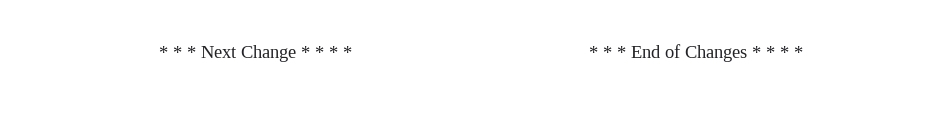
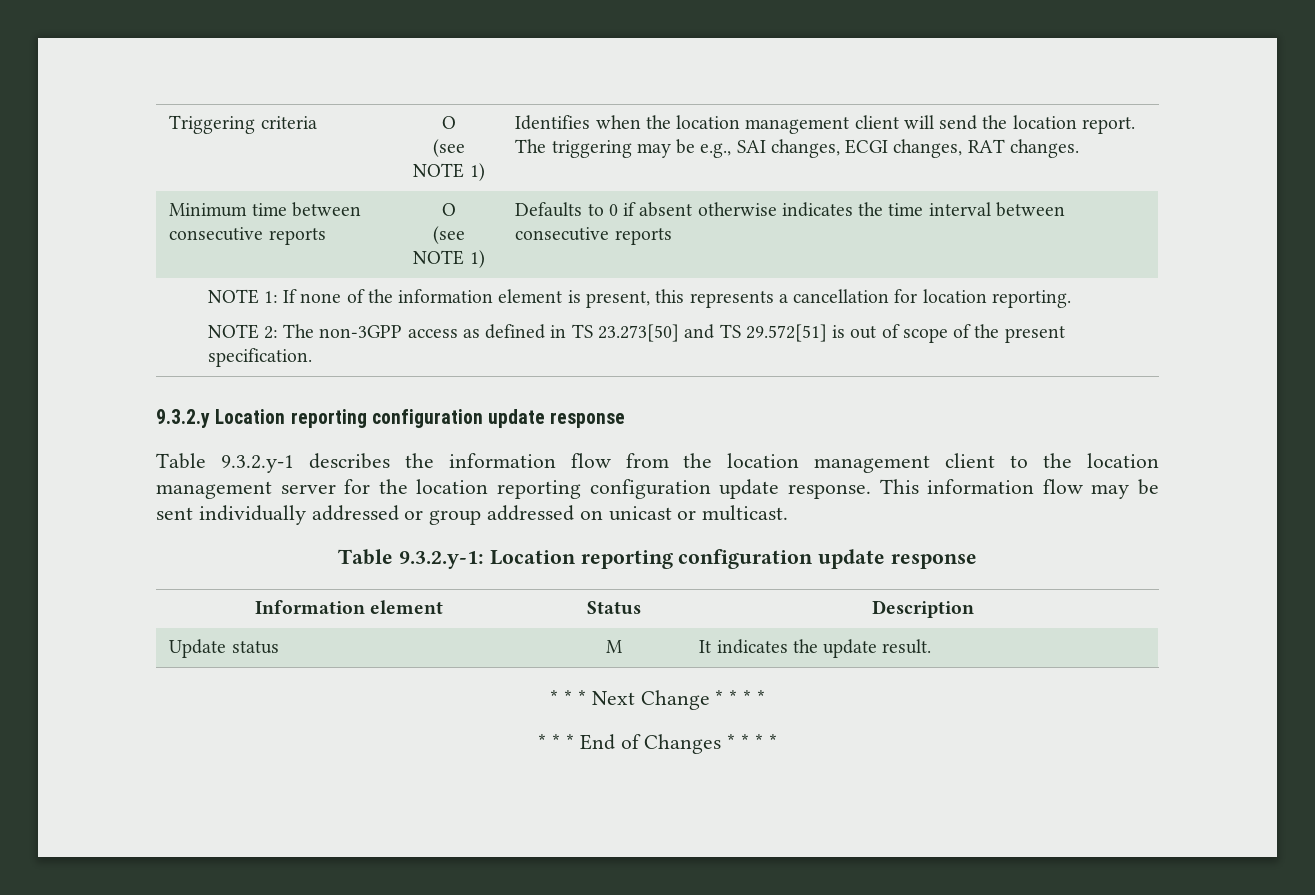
+ Triggering criteria | O
+ (see NOTE 1) | Identifies when the location management client will send the location report. The triggering may be e.g., SAI changes, ECGI changes, RAT changes.
+ Minimum time between consecutive reports | O
+ (see NOTE 1) | Defaults to 0 if absent otherwise indicates the time interval between consecutive reports
+ NOTE 1: If none of the information element is present, this represents a cancellation for location reporting.
+ NOTE 2: The non-3GPP access as defined in TS 23.273[50] and TS 29.572[51] is out of scope of the present specification.
+ 9.3.2.y Location reporting configuration update response
+ Table 9.3.2.y-1 describes the information flow from the location management client to the location management server for the location reporting configuration update response. This information flow may be sent individually addressed or group addressed on unicast or multicast.
+ Table 9.3.2.y-1: Location reporting configuration update response
+ Information element | Status | Description
+ Update status | M | It indicates the update result.

